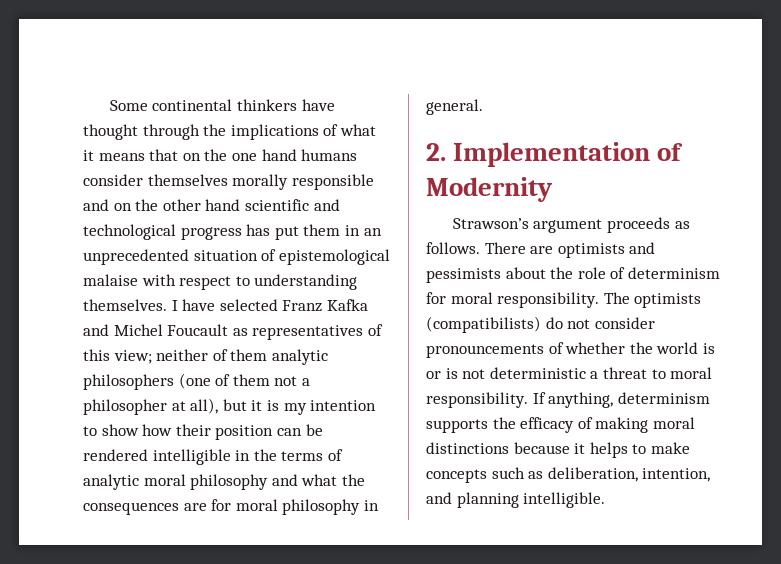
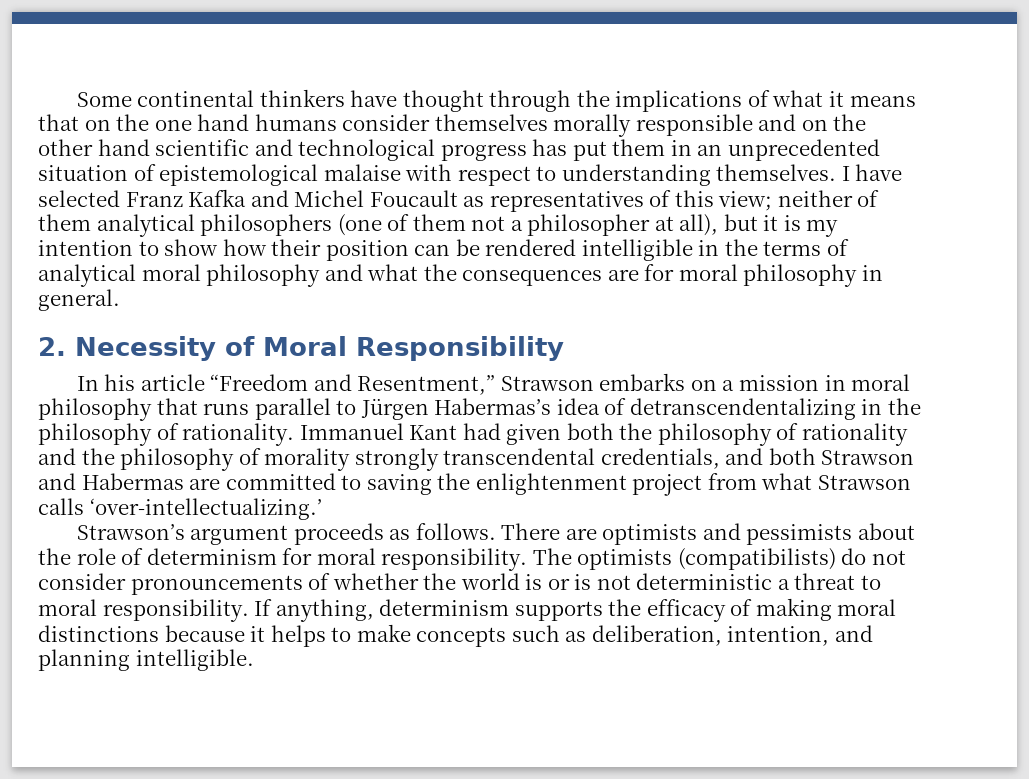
- I have selected Franz Kafka and Michel Foucault as representatives of this view; neither of them analytic philosophers (one of them not a philosopher at all), but it is my intention to show how their position can be rendered intelligible in the terms of analytic moral philosophy and what the consequences are for moral philosophy in general.
+ I have selected Franz Kafka and Michel Foucault as representatives of this view; neither of them analytical philosophers (one of them not a philosopher at all), but it is my intention to show how their position can be rendered intelligible in the terms of analytical moral philosophy and what the consequences are for moral philosophy in general.
- 2. Implementation of Modernity
+ 2. Necessity of Moral Responsibility
+ In his article “Freedom and Resentment,” Strawson embarks on a mission in moral philosophy that runs parallel to Jürgen Habermas’s idea of detranscendentalizing in the philosophy of rationality. Immanuel Kant had given both the philosophy of rationality and the philosophy of morality strongly transcendental credentials, and both Strawson and Habermas are committed to saving the enlightenment project from what Strawson calls ‘over-intellectualizing.’

